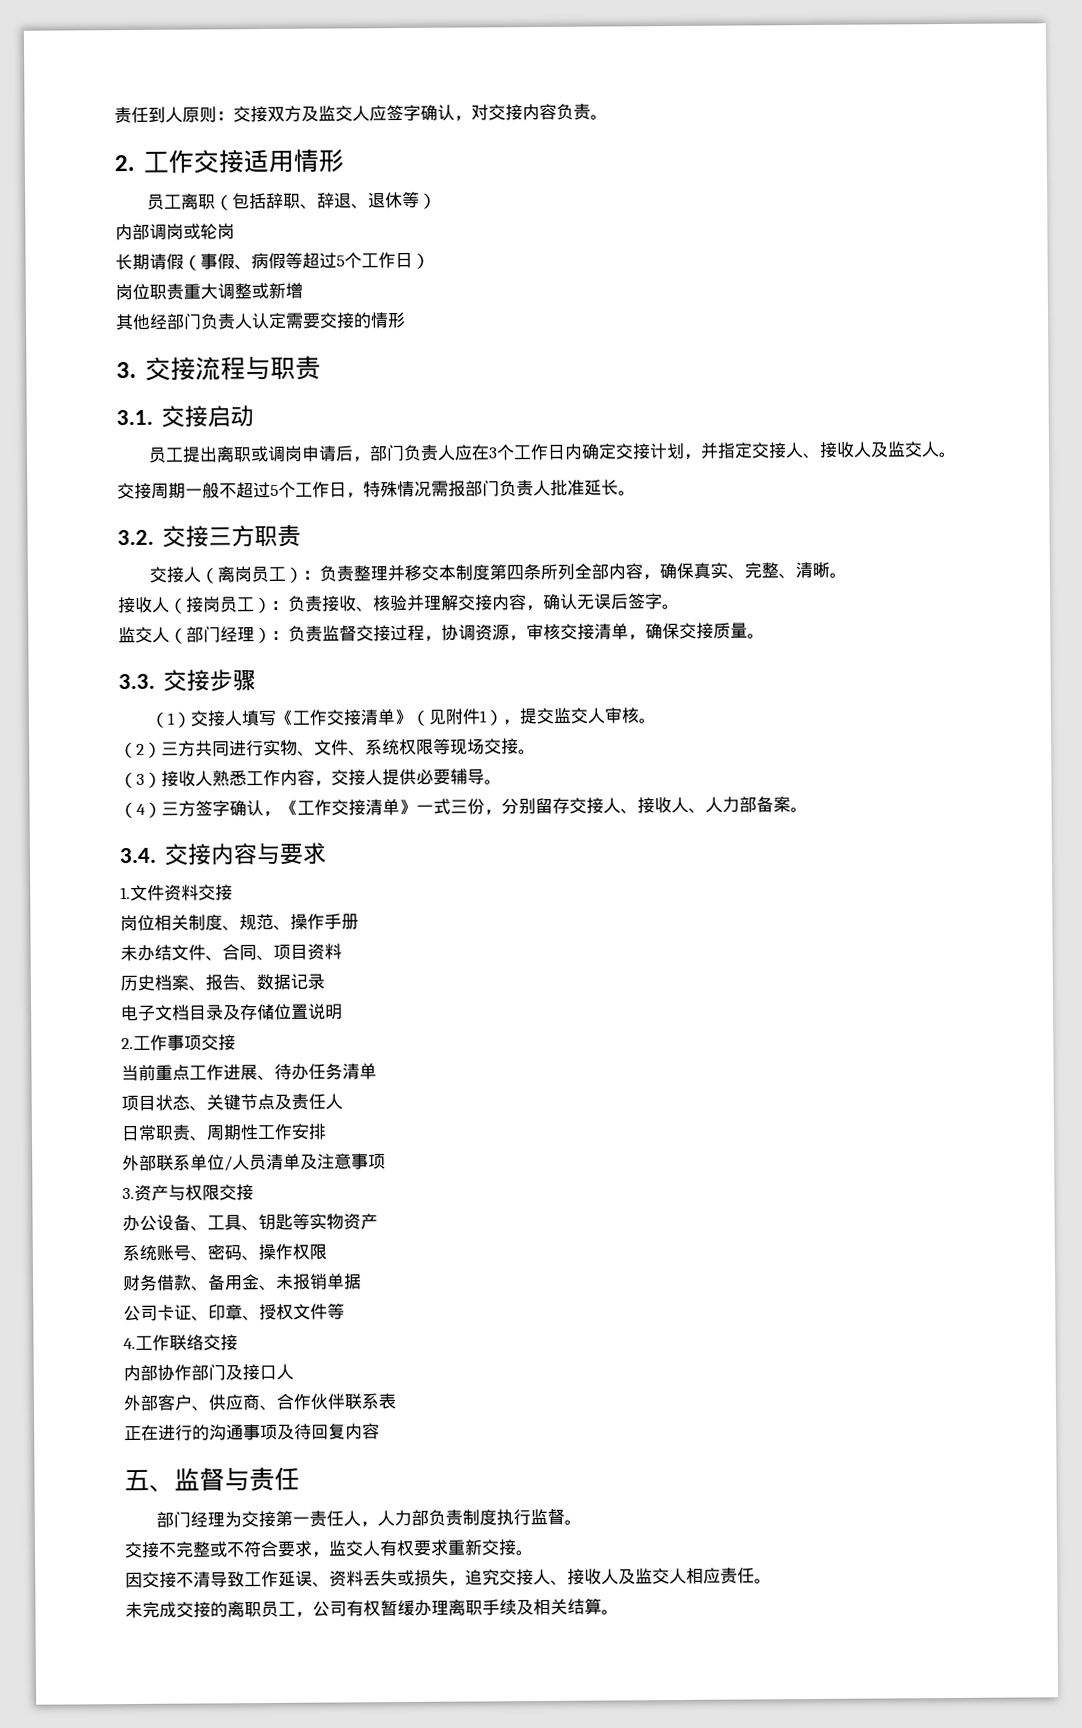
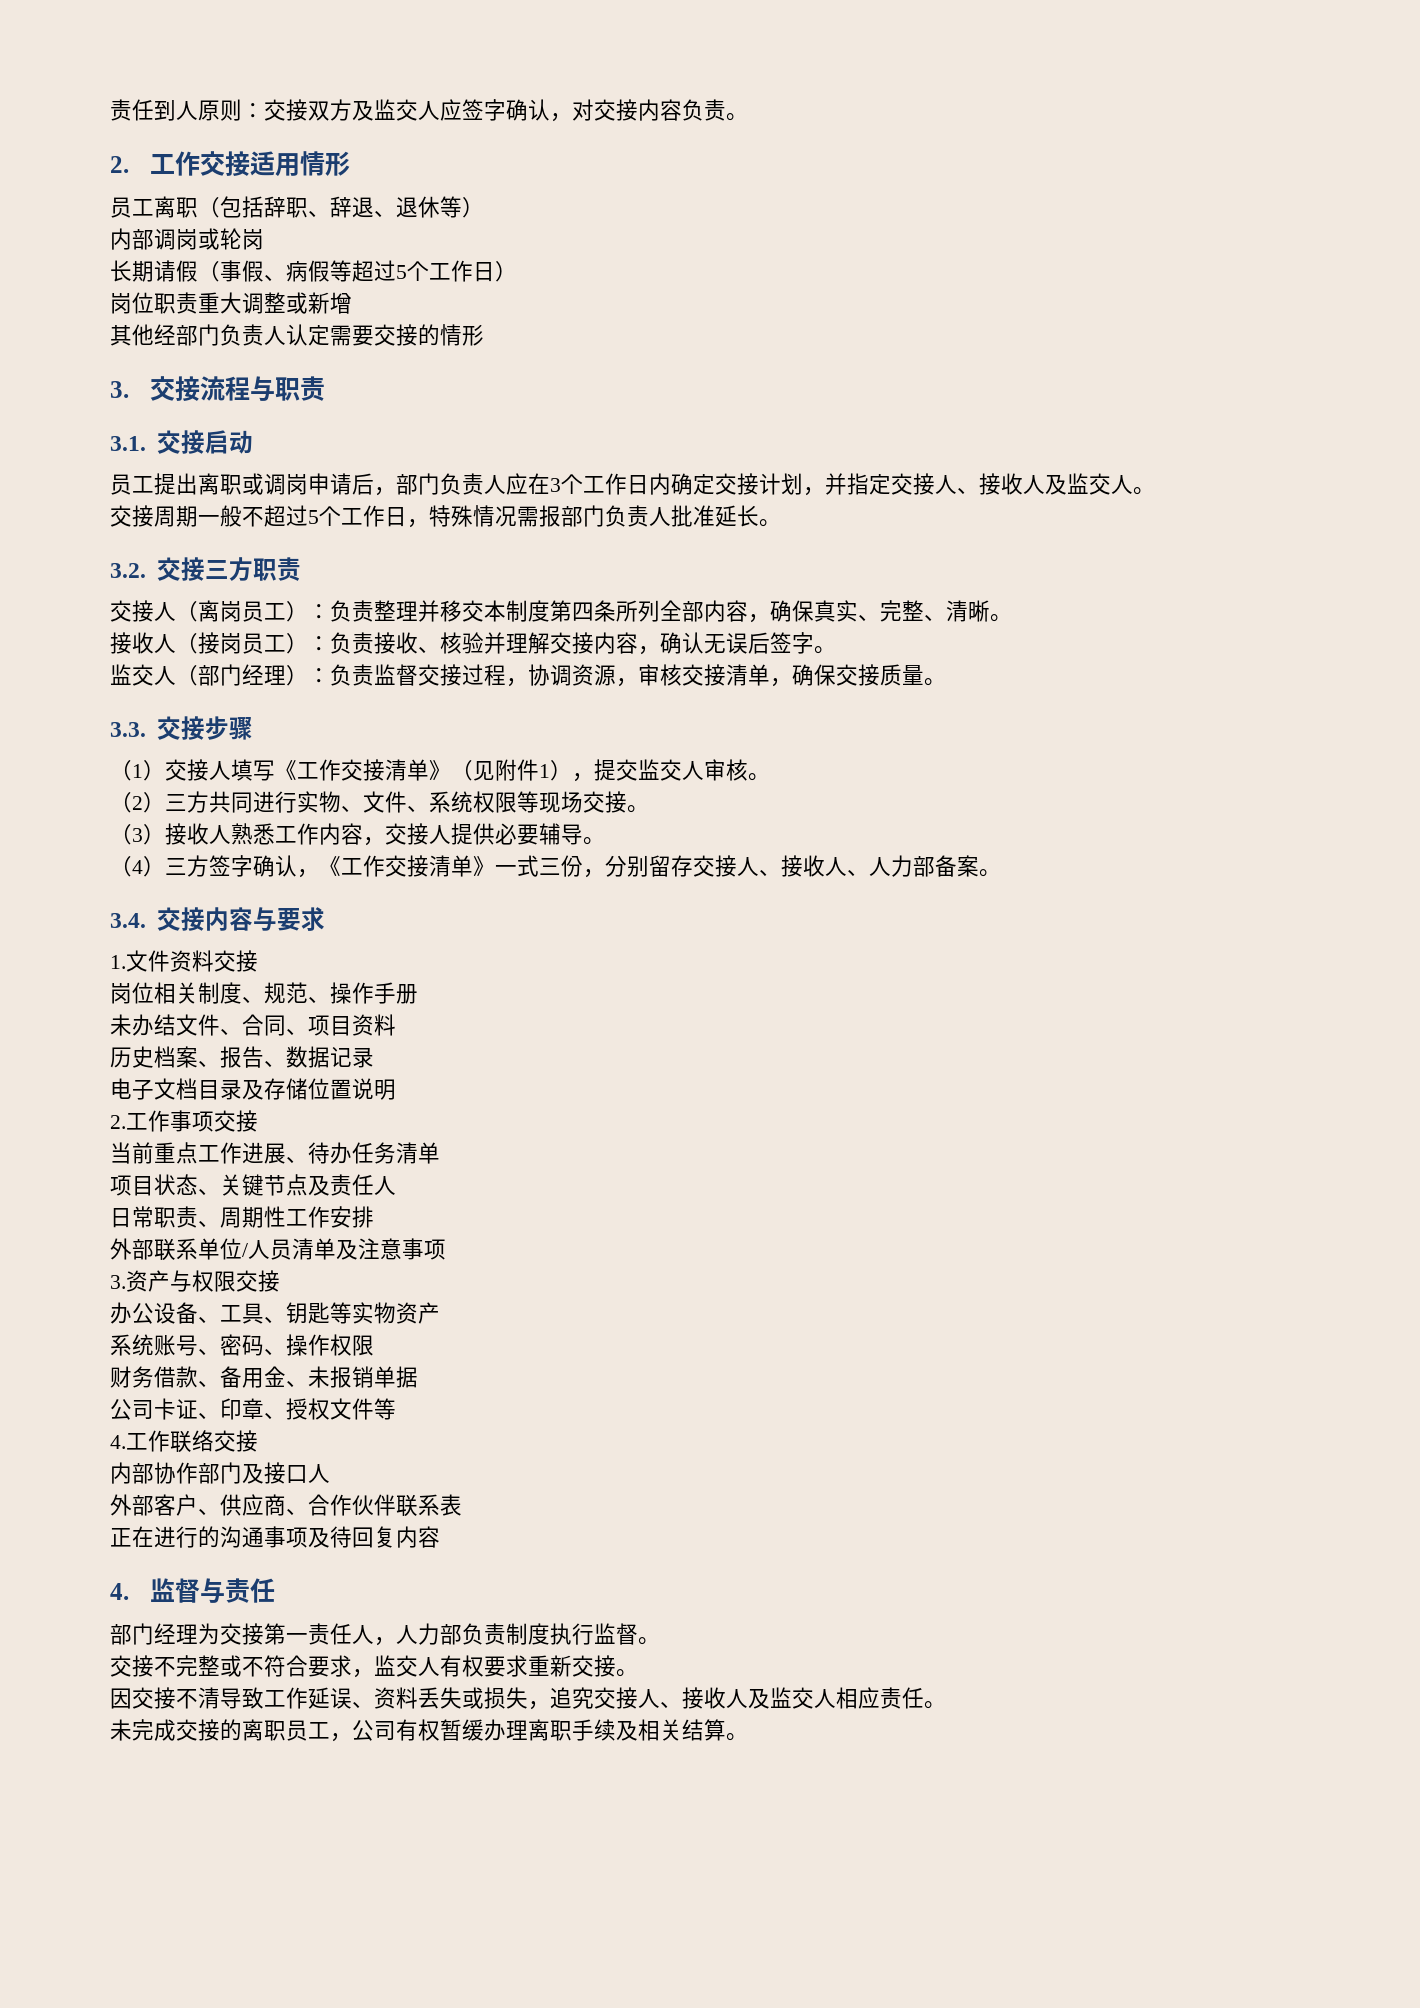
- 五、监督与责任
+ 4.监督与责任

